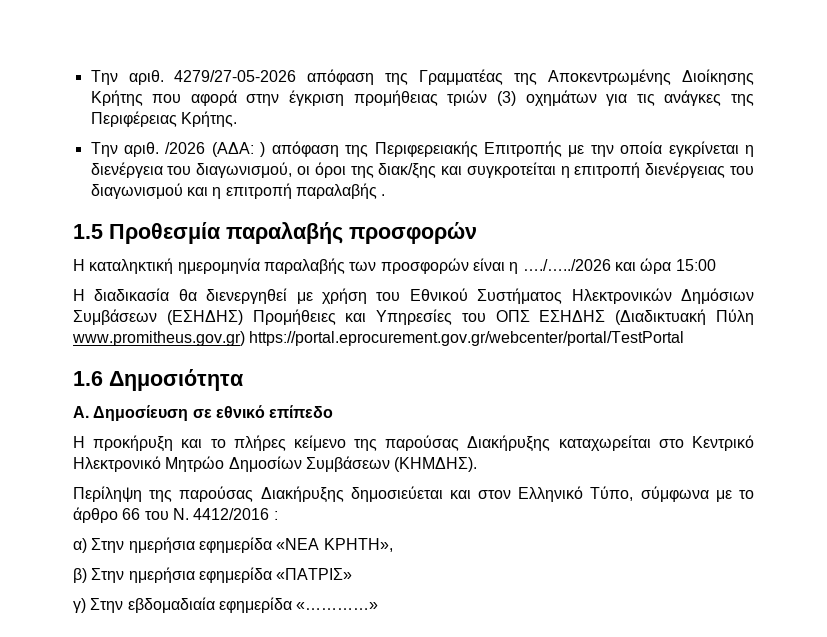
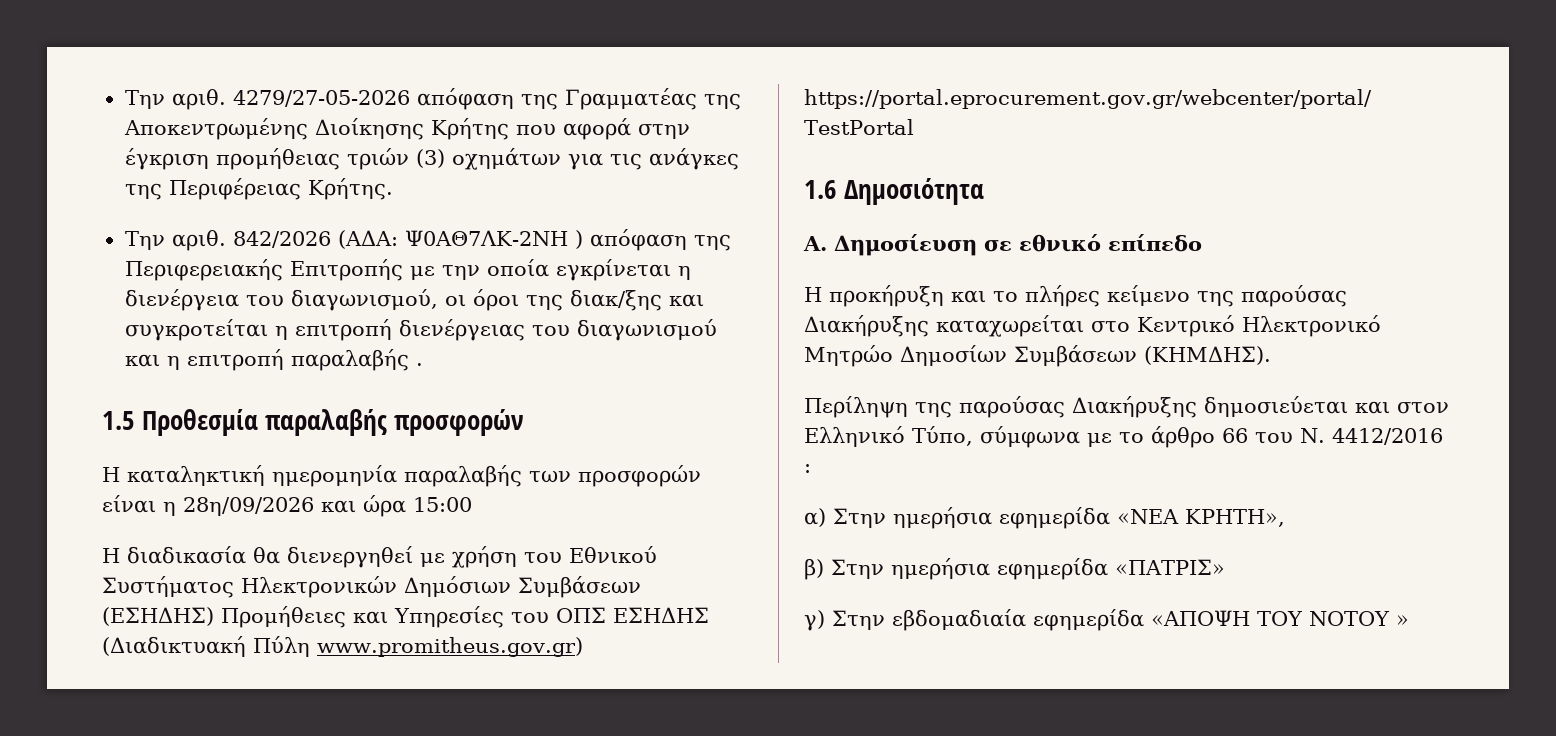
- /2026 (ΑΔΑ: ) απόφαση της Περιφερειακής Επιτροπής με την οποία εγκρίνεται η διενέργεια του διαγωνισμού, οι όροι της διακ/ξης και συγκροτείται η επιτροπή διενέργειας του διαγωνισμού και η επιτροπή παραλαβής .
+ 842/2026 (ΑΔΑ: Ψ0ΑΘ7ΛΚ-2ΝΗ ) απόφαση της Περιφερειακής Επιτροπής με την οποία εγκρίνεται η διενέργεια του διαγωνισμού, οι όροι της διακ/ξης και συγκροτείται η επιτροπή διενέργειας του διαγωνισμού και η επιτροπή παραλαβής .
- Η καταληκτική ημερομηνία παραλαβής των προσφορών είναι η …./…../2026 και ώρα 15:00
+ Η καταληκτική ημερομηνία παραλαβής των προσφορών είναι η 28η/09/2026 και ώρα 15:00
- γ) Στην εβδομαδιαία εφημερίδα «…………»
+ γ) Στην εβδομαδιαία εφημερίδα «ΑΠΟΨΗ ΤΟΥ ΝΟΤΟΥ »

